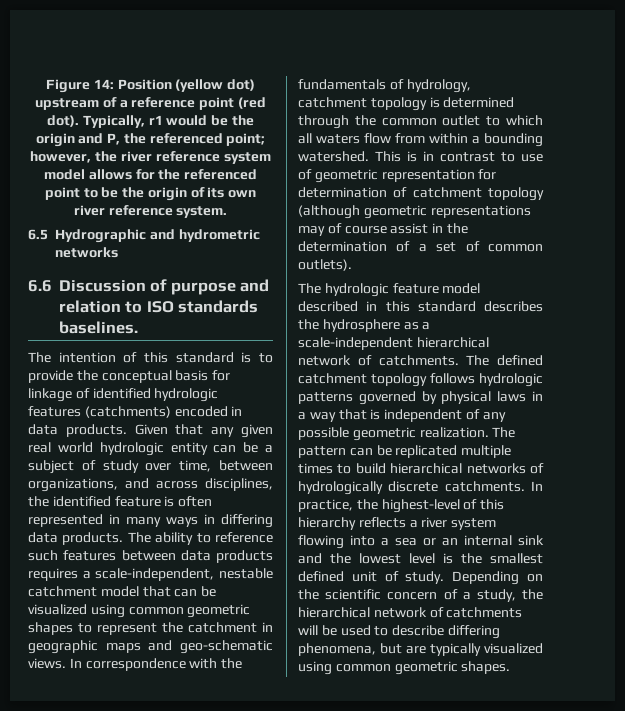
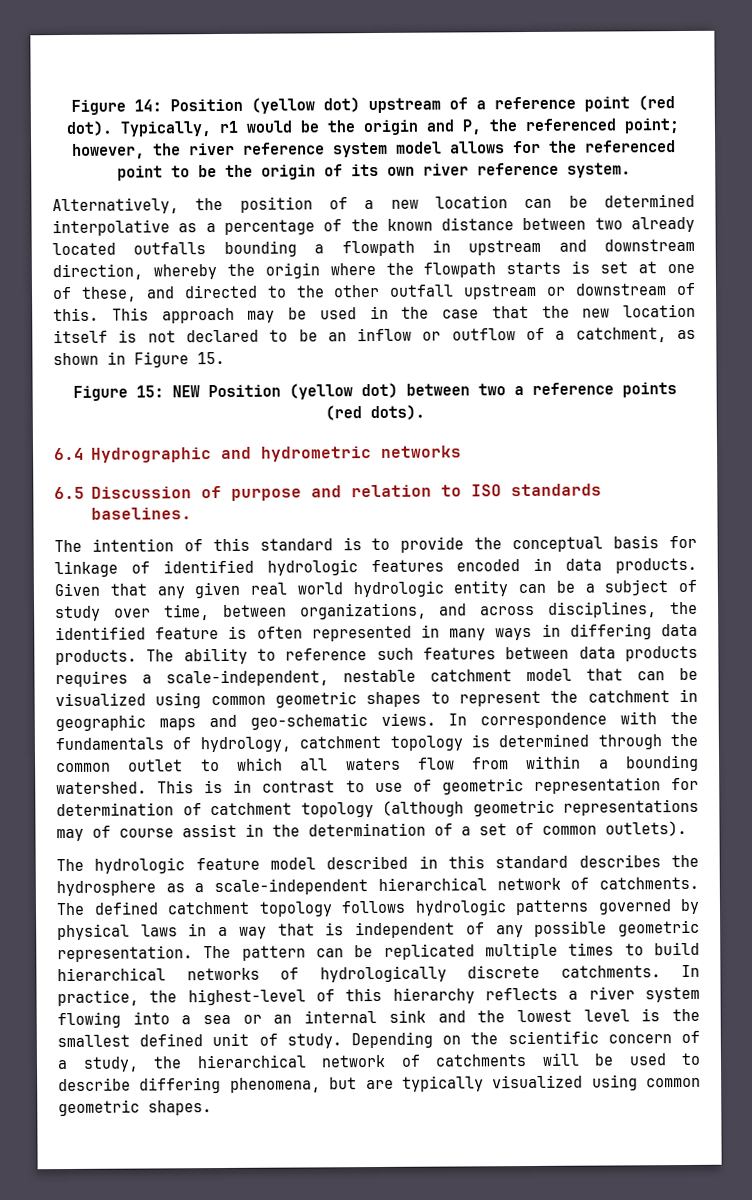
- 6.5 Hydrographic and hydrometric networks
+ Alternatively, the position of a new location can be determined interpolative as a percentage of the known distance between two already located outfalls bounding a flowpath in upstream and downstream direction, whereby the origin where the flowpath starts is set at one of these, and directed to the other outfall upstream or downstream of this. This approach may be used in the case that the new location itself is not declared to be an inflow or outflow of a catchment, as shown in Figure 15.
+ Figure 15: NEW Position (yellow dot) between two a reference points (red dots).
+ 6.4 Hydrographic and hydrometric networks
- 6.6 Discussion of purpose and relation to ISO standards baselines.
+ 6.5 Discussion of purpose and relation to ISO standards baselines.
- The intention of this standard is to provide the conceptual basis for linkage of identified hydrologic features (catchments) encoded in data products.
+ The intention of this standard is to provide the conceptual basis for linkage of identified hydrologic features encoded in data products.
- The defined catchment topology follows hydrologic patterns governed by physical laws in a way that is independent of any possible geometric realization.
+ The defined catchment topology follows hydrologic patterns governed by physical laws in a way that is independent of any possible geometric representation.

